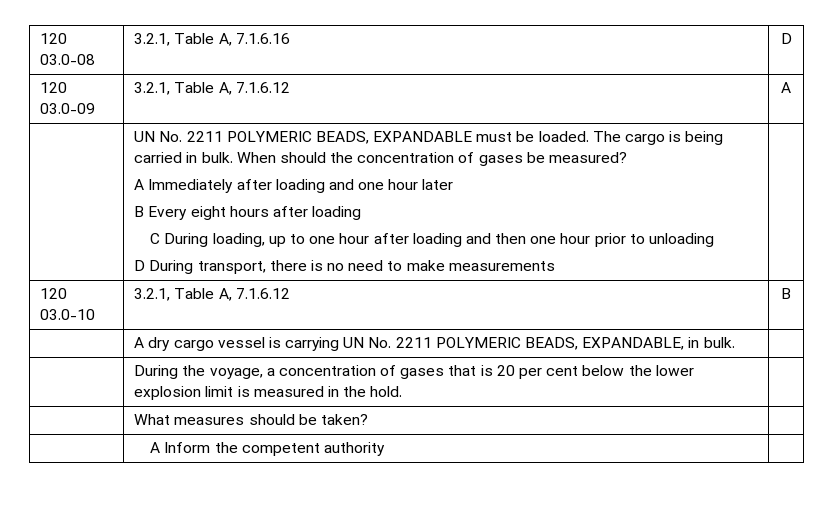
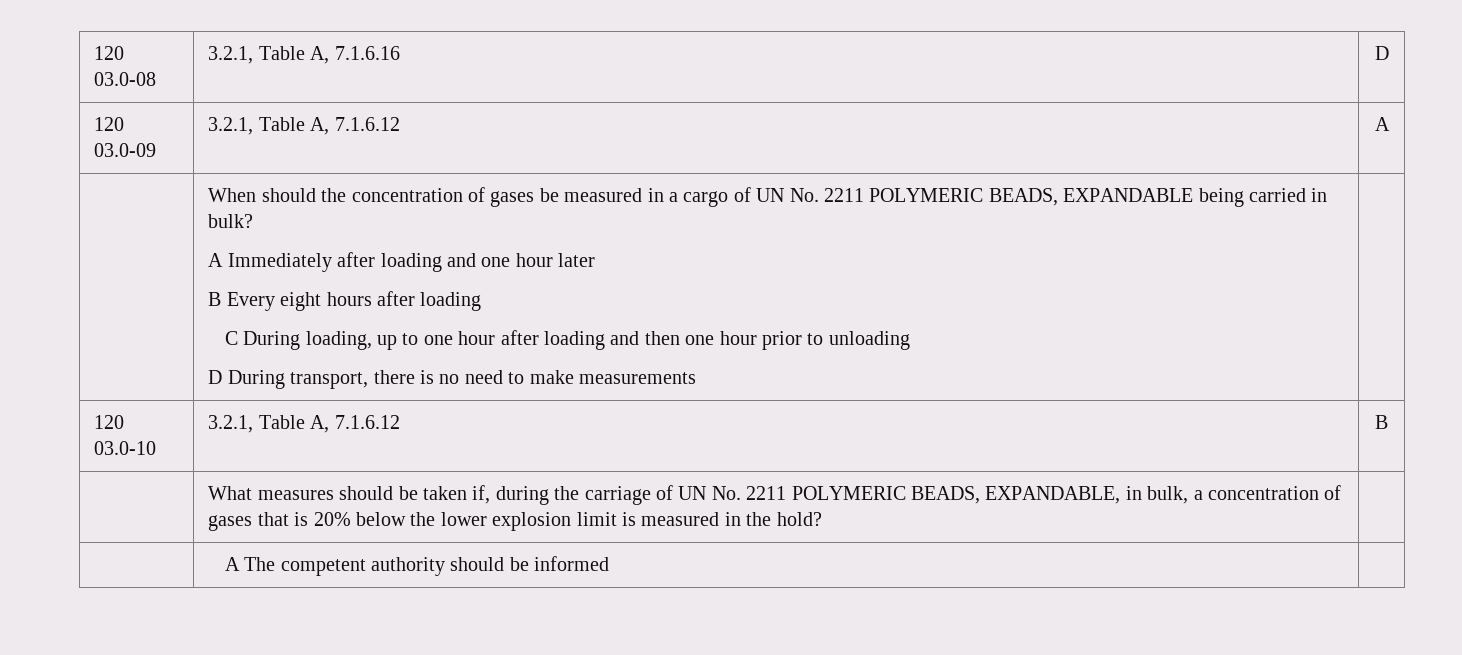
- UN No. 2211 POLYMERIC BEADS, EXPANDABLE must be loaded. The cargo is being carried in bulk. When should the concentration of gases be measured?
+ When should the concentration of gases be measured in a cargo of UN No. 2211 POLYMERIC BEADS, EXPANDABLE being carried in bulk?
- | A dry cargo vessel is carrying UN No. 2211 POLYMERIC BEADS, EXPANDABLE, in bulk. |
- | During the voyage, a concentration of gases that is 20 per cent below the lower explosion limit is measured in the hold. |
- | What measures should be taken? |
- | A Inform the competent authority |
+ | What measures should be taken if, during the carriage of UN No. 2211 POLYMERIC BEADS, EXPANDABLE, in bulk, a concentration of gases that is 20% below the lower explosion limit is measured in the hold? |
+ | A The competent authority should be informed |

